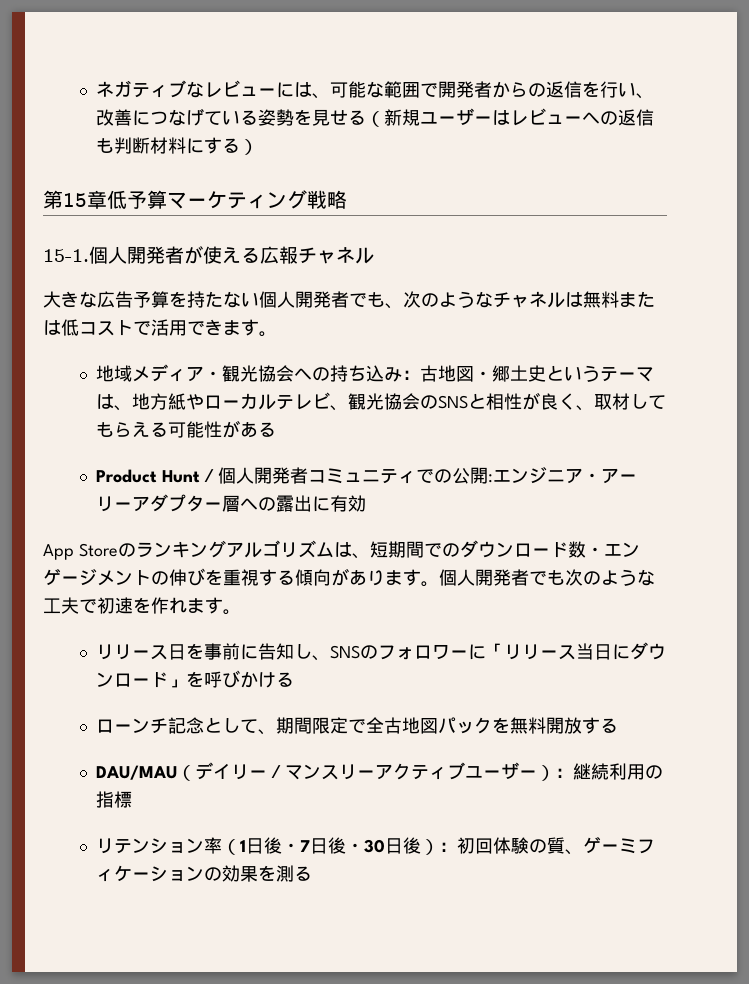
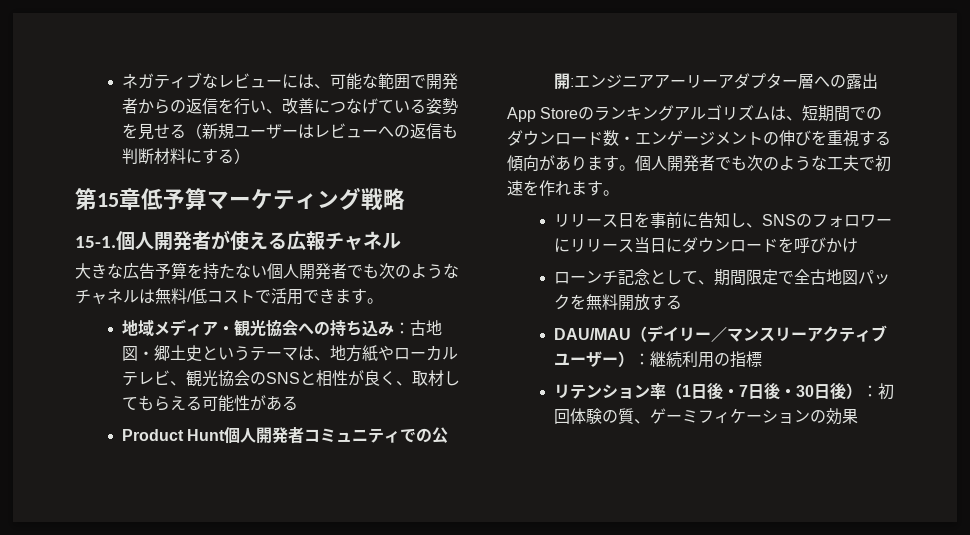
- 大きな広告予算を持たない個人開発者でも、次のようなチャネルは無料または低コストで活用できます。
+ 大きな広告予算を持たない個人開発者でも次のようなチャネルは無料/低コストで活用できます。
- Product Hunt／個人開発者コミュニティでの公開:エンジニア・アーリーアダプター層への露出に有効
+ Product Hunt個人開発者コミュニティでの公開:エンジニアアーリーアダプター層への露出
- リリース日を事前に告知し、SNSのフォロワーに「リリース当日にダウンロード」を呼びかける
+ リリース日を事前に告知し、SNSのフォロワーにリリース当日にダウンロードを呼びかけ
- リテンション率（1日後・7日後・30日後）：初回体験の質、ゲーミフィケーションの効果を測る
+ リテンション率（1日後・7日後・30日後）：初回体験の質、ゲーミフィケーションの効果

